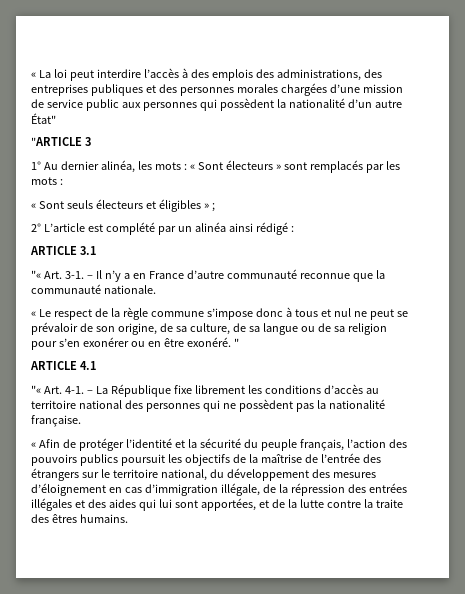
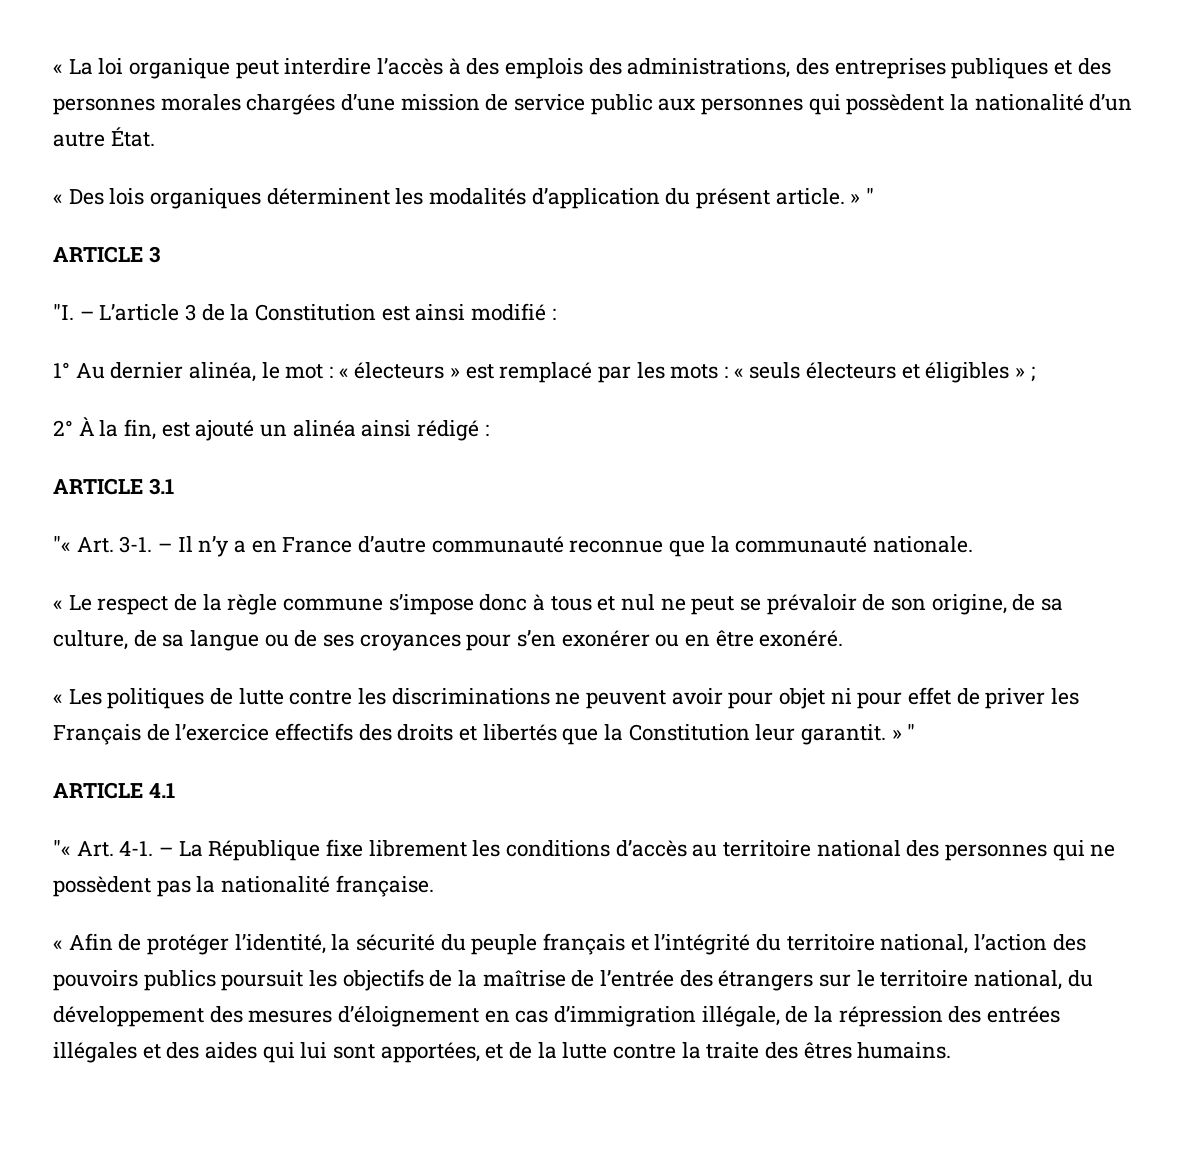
- « La loi peut interdire l’accès à des emplois des administrations, des entreprises publiques et des personnes morales chargées d’une mission de service public aux personnes qui possèdent la nationalité d’un autre État"
- "ARTICLE 3
- 1° Au dernier alinéa, les mots : « Sont électeurs » sont remplacés par les mots :
- « Sont seuls électeurs et éligibles » ;
+ « La loi organique peut interdire l’accès à des emplois des administrations, des entreprises publiques et des personnes morales chargées d’une mission de service public aux personnes qui possèdent la nationalité d’un autre État.
+ « Des lois organiques déterminent les modalités d’application du présent article. » "
+ ARTICLE 3
+ "I. – L’article 3 de la Constitution est ainsi modifié :
+ 1° Au dernier alinéa, le mot : « électeurs » est remplacé par les mots : « seuls électeurs et éligibles » ;
- 2° L’article est complété par un alinéa ainsi rédigé :
+ 2° À la fin, est ajouté un alinéa ainsi rédigé :
- « Le respect de la règle commune s’impose donc à tous et nul ne peut se prévaloir de son origine, de sa culture, de sa langue ou de sa religion pour s’en exonérer ou en être exonéré. "
+ « Le respect de la règle commune s’impose donc à tous et nul ne peut se prévaloir de son origine, de sa culture, de sa langue ou de ses croyances pour s’en exonérer ou en être exonéré.
+ « Les politiques de lutte contre les discriminations ne peuvent avoir pour objet ni pour effet de priver les Français de l’exercice effectifs des droits et libertés que la Constitution leur garantit. » "
- « Afin de protéger l’identité et la sécurité du peuple français, l’action des pouvoirs publics poursuit les objectifs de la maîtrise de l’entrée des étrangers sur le territoire national, du développement des mesures d’éloignement en cas d’immigration illégale, de la répression des entrées illégales et des aides qui lui sont apportées, et de la lutte contre la traite des êtres humains.
+ « Afin de protéger l’identité, la sécurité du peuple français et l’intégrité du territoire national, l’action des pouvoirs publics poursuit les objectifs de la maîtrise de l’entrée des étrangers sur le territoire national, du développement des mesures d’éloignement en cas d’immigration illégale, de la répression des entrées illégales et des aides qui lui sont apportées, et de la lutte contre la traite des êtres humains.

